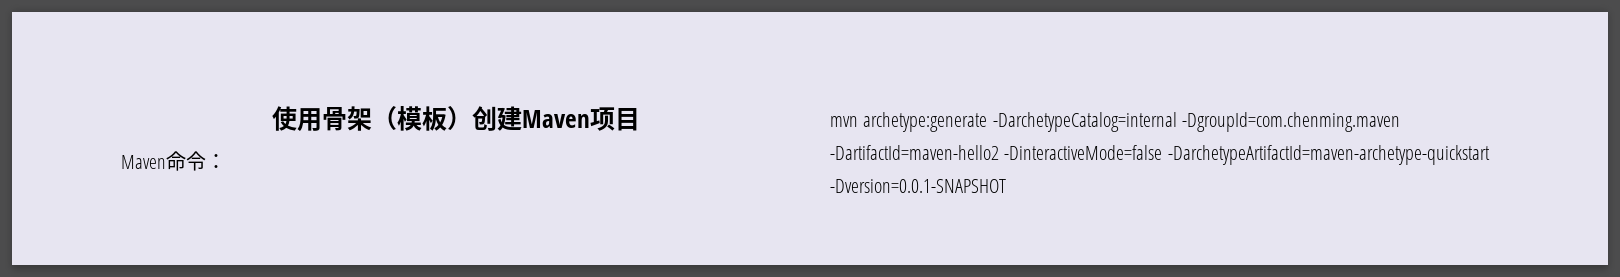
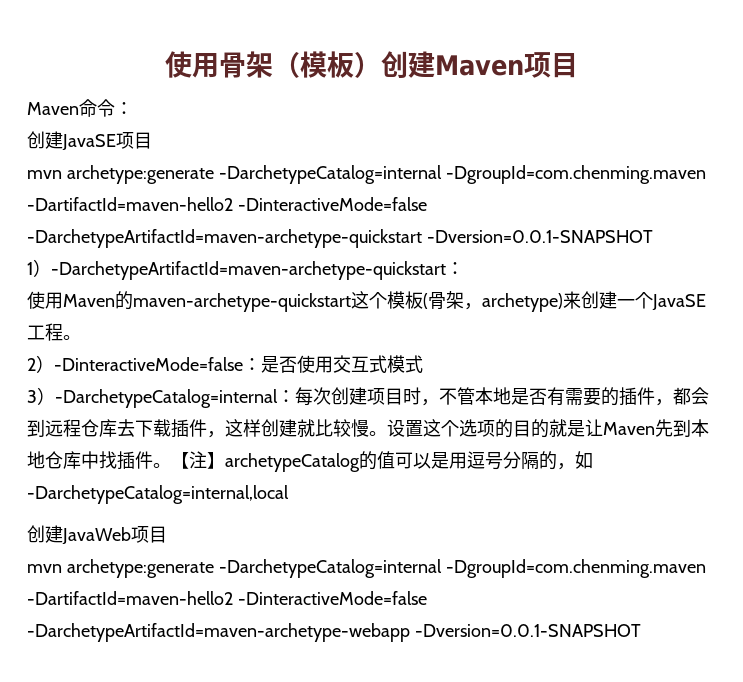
+ 创建JavaSE项目
+ 1）-DarchetypeArtifactId=maven-archetype-quickstart：
+ 使用Maven的maven-archetype-quickstart这个模板(骨架，archetype)来创建一个JavaSE工程。
+ 2）-DinteractiveMode=false：是否使用交互式模式
+ 3）-DarchetypeCatalog=internal：每次创建项目时，不管本地是否有需要的插件，都会到远程仓库去下载插件，这样创建就比较慢。设置这个选项的目的就是让Maven先到本地仓库中找插件。【注】archetypeCatalog的值可以是用逗号分隔的，如-DarchetypeCatalog=internal,local
+ 创建JavaWeb项目
+ mvn archetype:generate -DarchetypeCatalog=internal -DgroupId=com.chenming.maven -DartifactId=maven-hello2 -DinteractiveMode=false -DarchetypeArtifactId=maven-archetype-webapp -Dversion=0.0.1-SNAPSHOT

